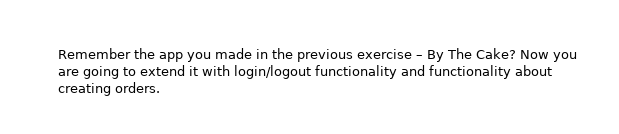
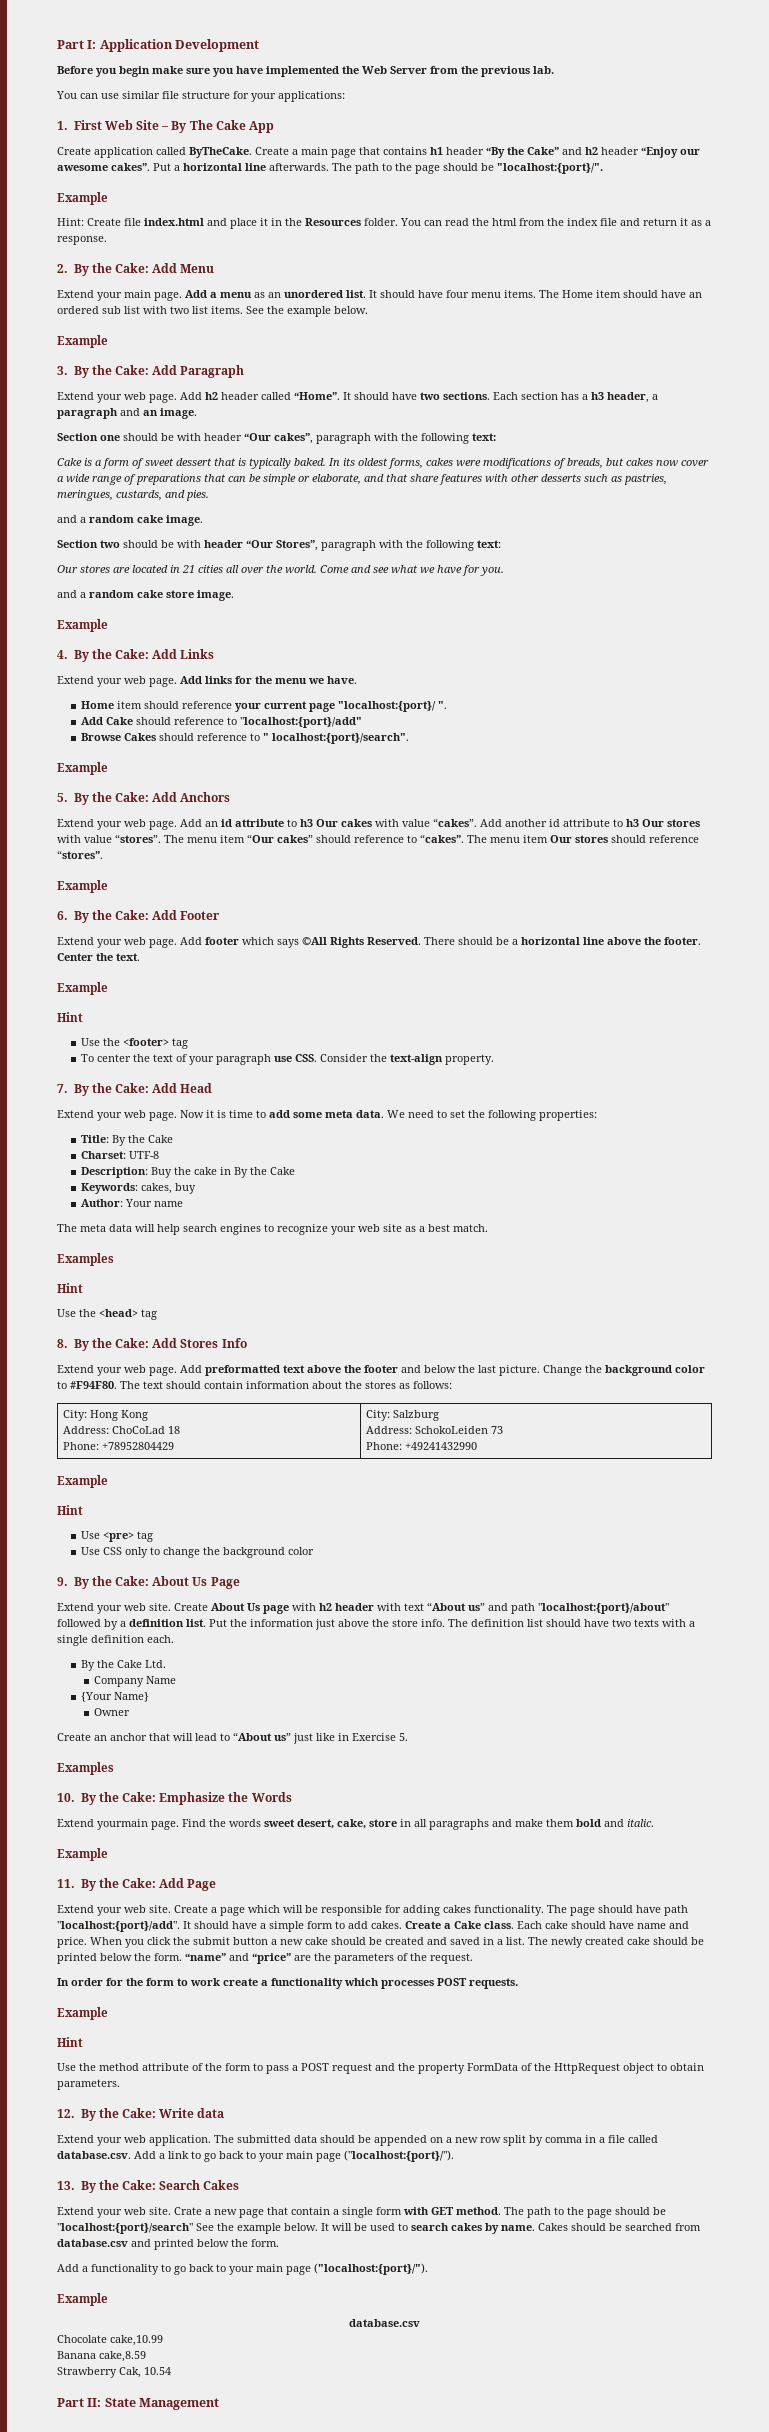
- Remember the app you made in the previous exercise – By The Cake? Now you are going to extend it with login/logout functionality and functionality about creating orders.
+ Part I: Application Development
+ Before you begin make sure you have implemented the Web Server from the previous lab.
+ You can use similar file structure for your applications:
+ 1. First Web Site – By The Cake App
+ Create application called ByTheCake. Create a main page that contains h1 header “By the Cake” and h2 header “Enjoy our awesome cakes”. Put a horizontal line afterwards. The path to the page should be "localhost:{port}/".
+ Example
+ Hint: Create file index.html and place it in the Resources folder. You can read the html from the index file and return it as a response.
+ 2. By the Cake: Add Menu
+ Extend your main page. Add a menu as an unordered list. It should have four menu items. The Home item should have an ordered sub list with two list items. See the example below.
+ Example
+ 3. By the Cake: Add Paragraph
+ Extend your web page. Add h2 header called “Home”. It should have two sections. Each section has a h3 header, a paragraph and an image.
+ Section one should be with header “Our cakes”, paragraph with the following text:
+ Cake is a form of sweet dessert that is typically baked. In its oldest forms, cakes were modifications of breads, but cakes now cover a wide range of preparations that can be simple or elaborate, and that share features with other desserts such as pastries, meringues, custards, and pies.
+ and a random cake image.
+ Section two should be with header “Our Stores”, paragraph with the following text:
+ Our stores are located in 21 cities all over the world. Come and see what we have for you.
+ and a random cake store image.
+ Example
+ 4. By the Cake: Add Links
+ Extend your web page. Add links for the menu we have.
+ Home item should reference your current page "localhost:{port}/ ".
+ Add Cake should reference to "localhost:{port}/add"
+ Browse Cakes should reference to " localhost:{port}/search".
+ Example
+ 5. By the Cake: Add Anchors
+ Extend your web page. Add an id attribute to h3 Our cakes with value “cakes”. Add another id attribute to h3 Our stores with value “stores”. The menu item “Our cakes” should reference to “cakes”. The menu item Our stores should reference “stores”.
+ Example
+ 6. By the Cake: Add Footer
+ Extend your web page. Add footer which says ©All Rights Reserved. There should be a horizontal line above the footer. Center the text.
+ Example
+ Hint
+ Use the <footer> tag
+ To center the text of your paragraph use CSS. Consider the text-align property.
+ 7. By the Cake: Add Head
+ Extend your web page. Now it is time to add some meta data. We need to set the following properties:
+ Title: By the Cake
+ Charset: UTF-8
+ Description: Buy the cake in By the Cake
+ Keywords: cakes, buy
+ Author: Your name
+ The meta data will help search engines to recognize your web site as a best match.
+ Examples
+ Hint
+ Use the <head> tag
+ 8. By the Cake: Add Stores Info
+ Extend your web page. Add preformatted text above the footer and below the last picture. Change the background color to #F94F80. The text should contain information about the stores as follows:
+ City: Hong Kong
+ Address: ChoCoLad 18
+ Phone: +78952804429 | City: Salzburg
+ Address: SchokoLeiden 73
+ Phone: +49241432990
+ Example
+ Hint
+ Use <pre> tag
+ Use CSS only to change the background color
+ 9. By the Cake: About Us Page
+ Extend your web site. Create About Us page with h2 header with text “About us” and path "localhost:{port}/about" followed by a definition list. Put the information just above the store info. The definition list should have two texts with a single definition each.
+ By the Cake Ltd.
+ Company Name
+ {Your Name}
+ Owner
+ Create an anchor that will lead to “About us” just like in Exercise 5.
+ Examples
+ 10. By the Cake: Emphasize the Words
+ Extend yourmain page. Find the words sweet desert, cake, store in all paragraphs and make them bold and italic.
+ Example
+ 11. By the Cake: Add Page
+ Extend your web site. Create a page which will be responsible for adding cakes functionality. The page should have path "localhost:{port}/add". It should have a simple form to add cakes. Create a Cake class. Each cake should have name and price. When you click the submit button a new cake should be created and saved in a list. The newly created cake should be printed below the form. “name” and “price” are the parameters of the request.
+ In order for the form to work create a functionality which processes POST requests.
+ Example
+ Hint
+ Use the method attribute of the form to pass a POST request and the property FormData of the HttpRequest object to obtain parameters.
+ 12. By the Cake: Write data
+ Extend your web application. The submitted data should be appended on a new row split by comma in a file called database.csv. Add a link to go back to your main page ("localhost:{port}/").
+ 13. By the Cake: Search Cakes
+ Extend your web site. Crate a new page that contain a single form with GET method. The path to the page should be "localhost:{port}/search" See the example below. It will be used to search cakes by name. Cakes should be searched from database.csv and printed below the form.
+ Add a functionality to go back to your main page ("localhost:{port}/").
+ Example
+ database.csv
+ Chocolate cake,10.99
+ Banana cake,8.59
+ Strawberry Cak, 10.54
+ Part II: State Management

